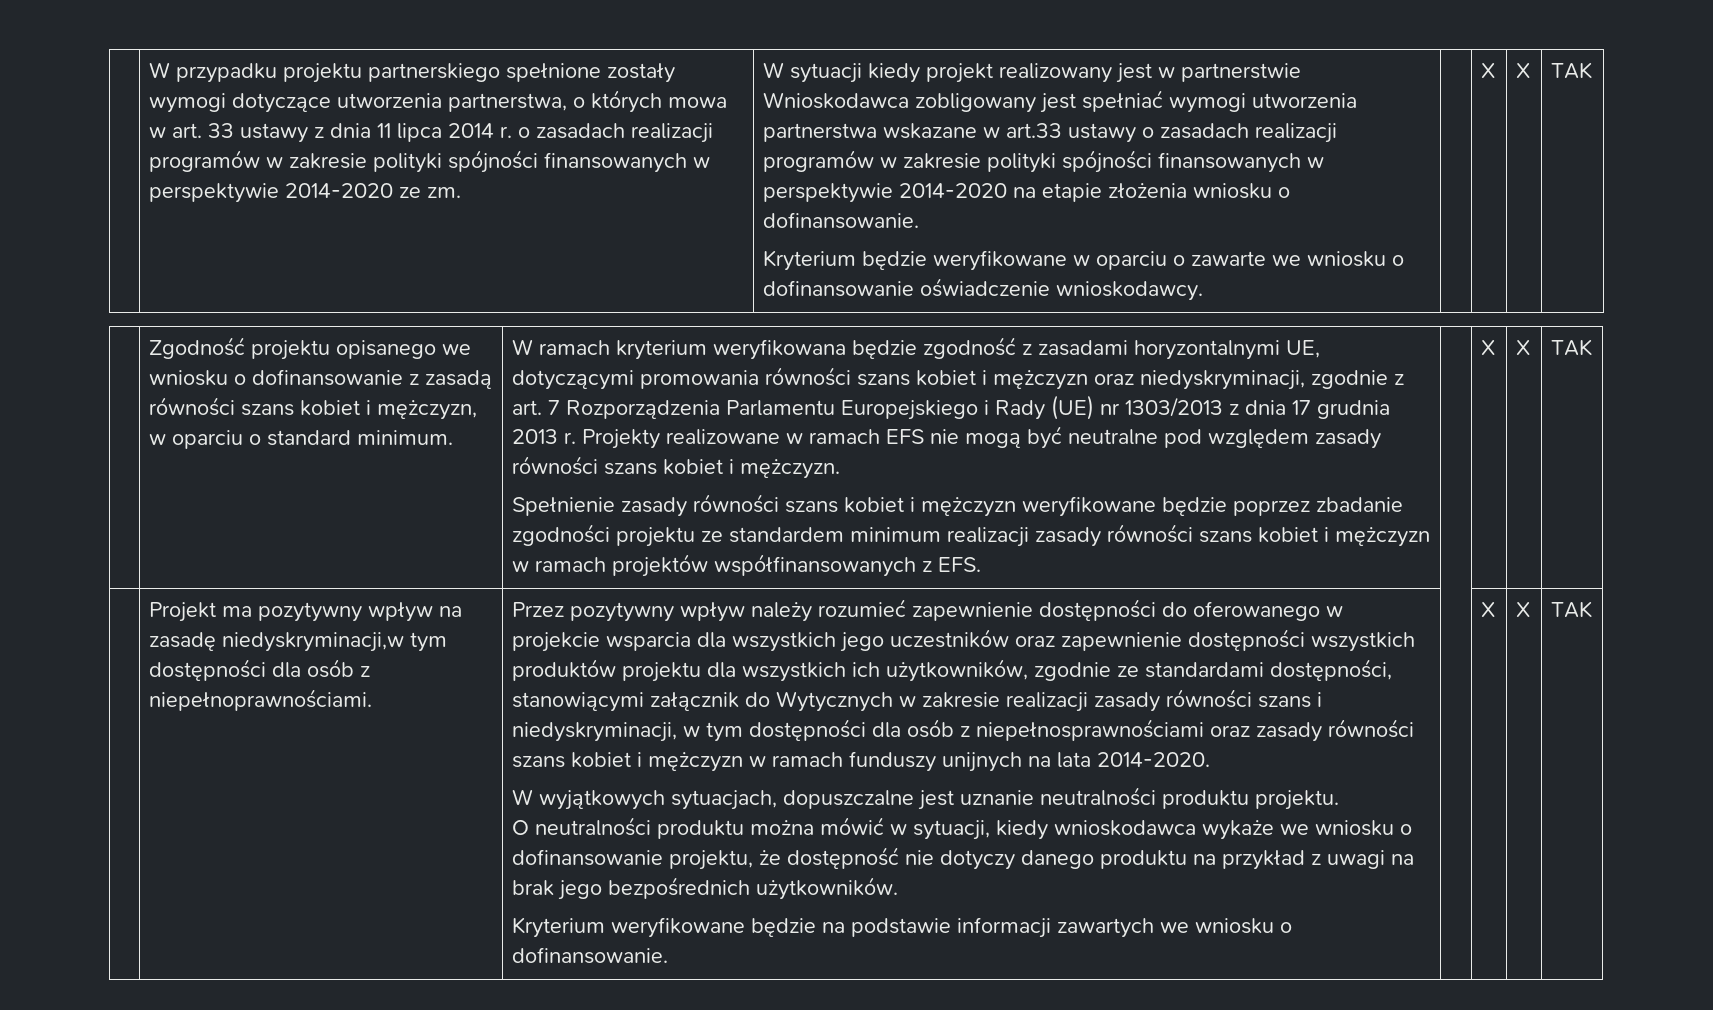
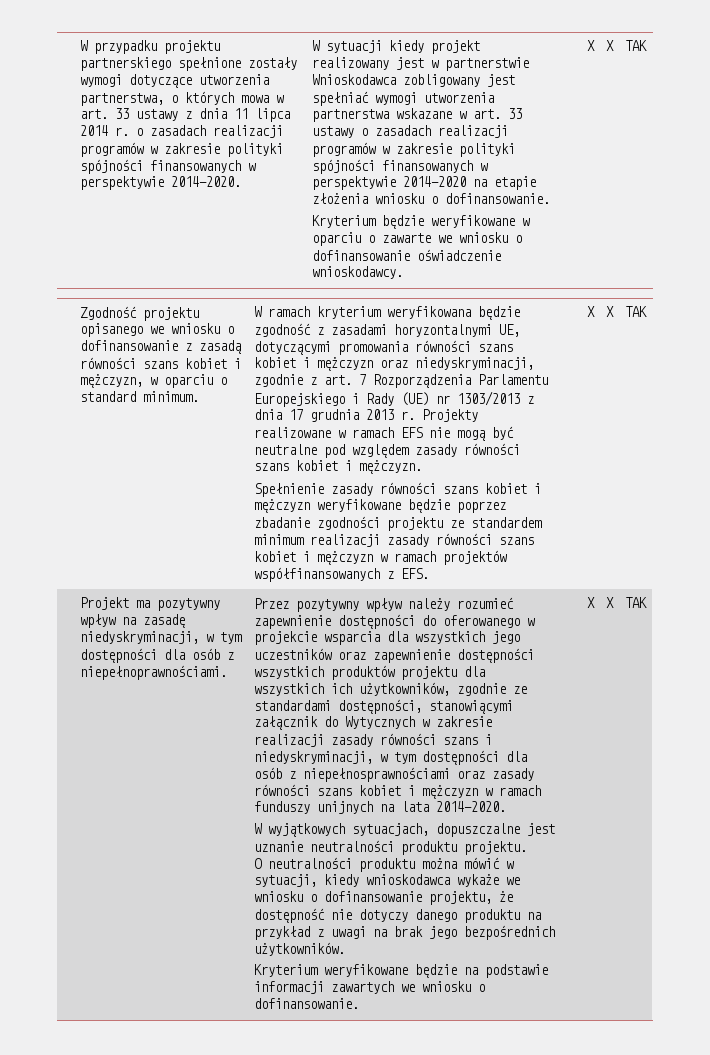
- W przypadku projektu partnerskiego spełnione zostały wymogi dotyczące utworzenia partnerstwa, o których mowa w art. 33 ustawy z dnia 11 lipca 2014 r. o zasadach realizacji programów w zakresie polityki spójności finansowanych w perspektywie 2014-2020 ze zm.
+ W przypadku projektu partnerskiego spełnione zostały wymogi dotyczące utworzenia partnerstwa, o których mowa w art. 33 ustawy z dnia 11 lipca 2014 r. o zasadach realizacji programów w zakresie polityki spójności finansowanych w perspektywie 2014-2020.
- W sytuacji kiedy projekt realizowany jest w partnerstwie Wnioskodawca zobligowany jest spełniać wymogi utworzenia partnerstwa wskazane w art.33 ustawy o zasadach realizacji programów w zakresie polityki spójności finansowanych w perspektywie 2014-2020 na etapie złożenia wniosku o dofinansowanie.
+ W sytuacji kiedy projekt realizowany jest w partnerstwie Wnioskodawca zobligowany jest spełniać wymogi utworzenia partnerstwa wskazane w art. 33 ustawy o zasadach realizacji programów w zakresie polityki spójności finansowanych w perspektywie 2014-2020 na etapie złożenia wniosku o dofinansowanie.
- Projekt ma pozytywny wpływ na zasadę niedyskryminacji,w tym dostępności dla osób z niepełnoprawnościami.
+ Projekt ma pozytywny wpływ na zasadę niedyskryminacji, w tym dostępności dla osób z niepełnoprawnościami.

